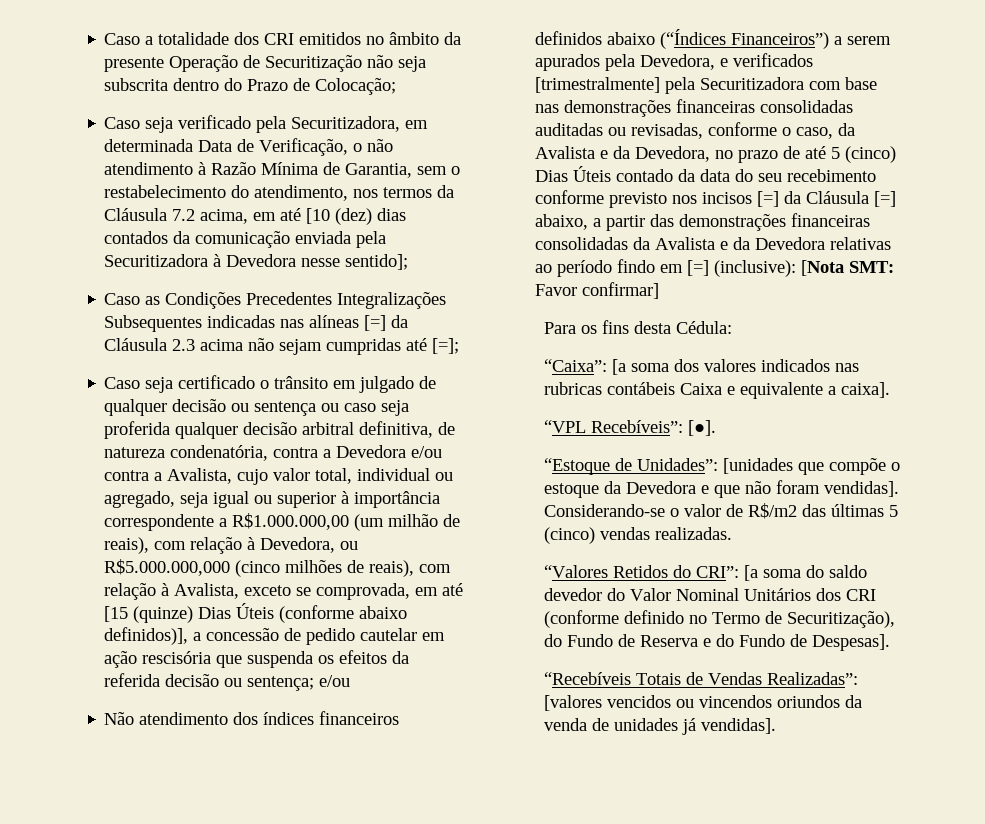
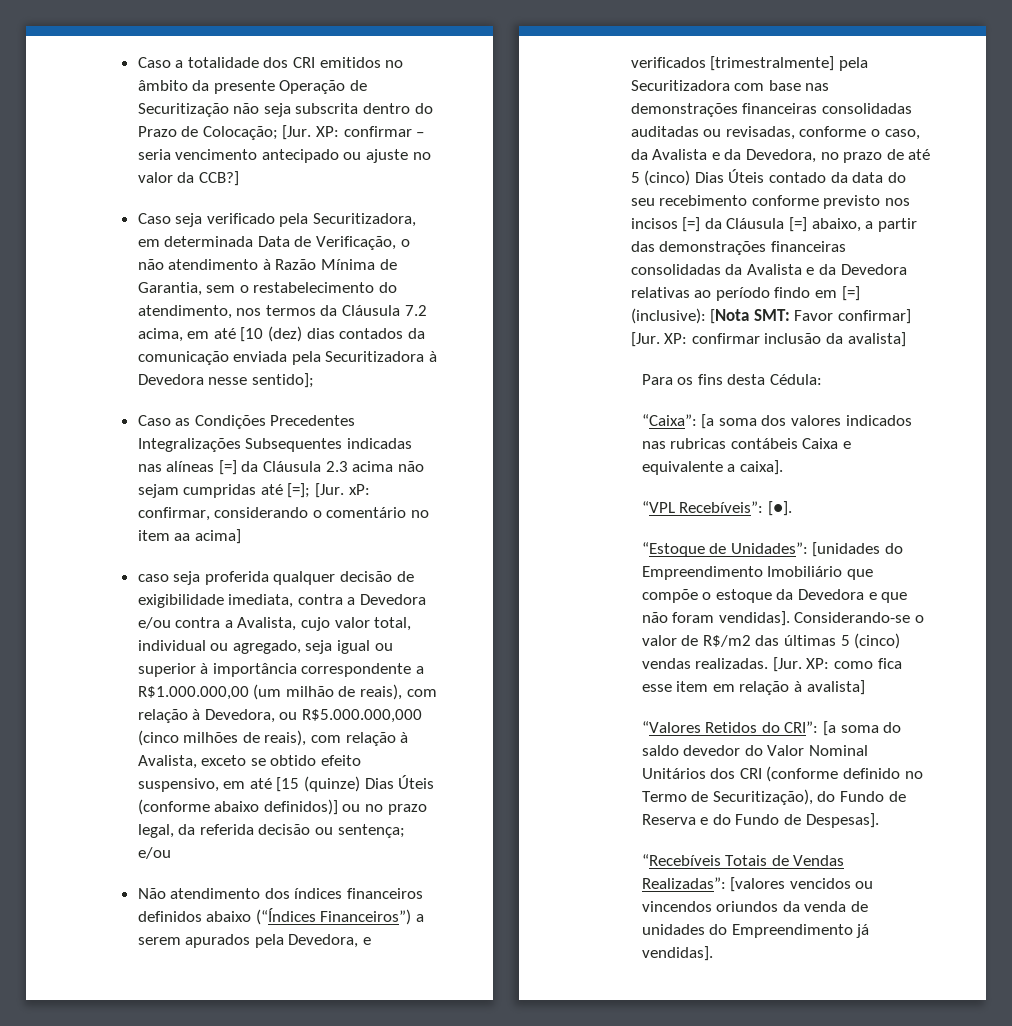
- Caso a totalidade dos CRI emitidos no âmbito da presente Operação de Securitização não seja subscrita dentro do Prazo de Colocação;
+ Caso a totalidade dos CRI emitidos no âmbito da presente Operação de Securitização não seja subscrita dentro do Prazo de Colocação; [Jur. XP: confirmar – seria vencimento antecipado ou ajuste no valor da CCB?]
- Caso as Condições Precedentes Integralizações Subsequentes indicadas nas alíneas [=] da Cláusula 2.3 acima não sejam cumpridas até [=];
- Caso seja certificado o trânsito em julgado de qualquer decisão ou sentença ou caso seja proferida qualquer decisão arbitral definitiva, de natureza condenatória, contra a Devedora e/ou contra a Avalista, cujo valor total, individual ou agregado, seja igual ou superior à importância correspondente a R$1.000.000,00 (um milhão de reais), com relação à Devedora, ou R$5.000.000,000 (cinco milhões de reais), com relação à Avalista, exceto se comprovada, em até [15 (quinze) Dias Úteis (conforme abaixo definidos)], a concessão de pedido cautelar em ação rescisória que suspenda os efeitos da referida decisão ou sentença;
+ Caso as Condições Precedentes Integralizações Subsequentes indicadas nas alíneas [=] da Cláusula 2.3 acima não sejam cumpridas até [=]; [Jur. xP: confirmar, considerando o comentário no item aa acima]
+ caso seja proferida qualquer decisão de exigibilidade imediata, contra a Devedora e/ou contra a Avalista, cujo valor total, individual ou agregado, seja igual ou superior à importância correspondente a R$1.000.000,00 (um milhão de reais), com relação à Devedora, ou R$5.000.000,000 (cinco milhões de reais), com relação à Avalista, exceto se obtido efeito suspensivo, em até [15 (quinze) Dias Úteis (conforme abaixo definidos)] ou no prazo legal, da referida decisão ou sentença;
- Favor confirmar]
+ Favor confirmar] [Jur. XP: confirmar inclusão da avalista]
- “Estoque de Unidades”: [unidades que compõe o estoque da Devedora e que não foram vendidas].
+ “Estoque de Unidades”: [unidades do Empreendimento Imobiliário que compõe o estoque da Devedora e que não foram vendidas].
+ [Jur. XP: como fica esse item em relação à avalista]
- “Recebíveis Totais de Vendas Realizadas”: [valores vencidos ou vincendos oriundos da venda de unidades já vendidas].
+ “Recebíveis Totais de Vendas Realizadas”: [valores vencidos ou vincendos oriundos da venda de unidades do Empreendimento já vendidas].

